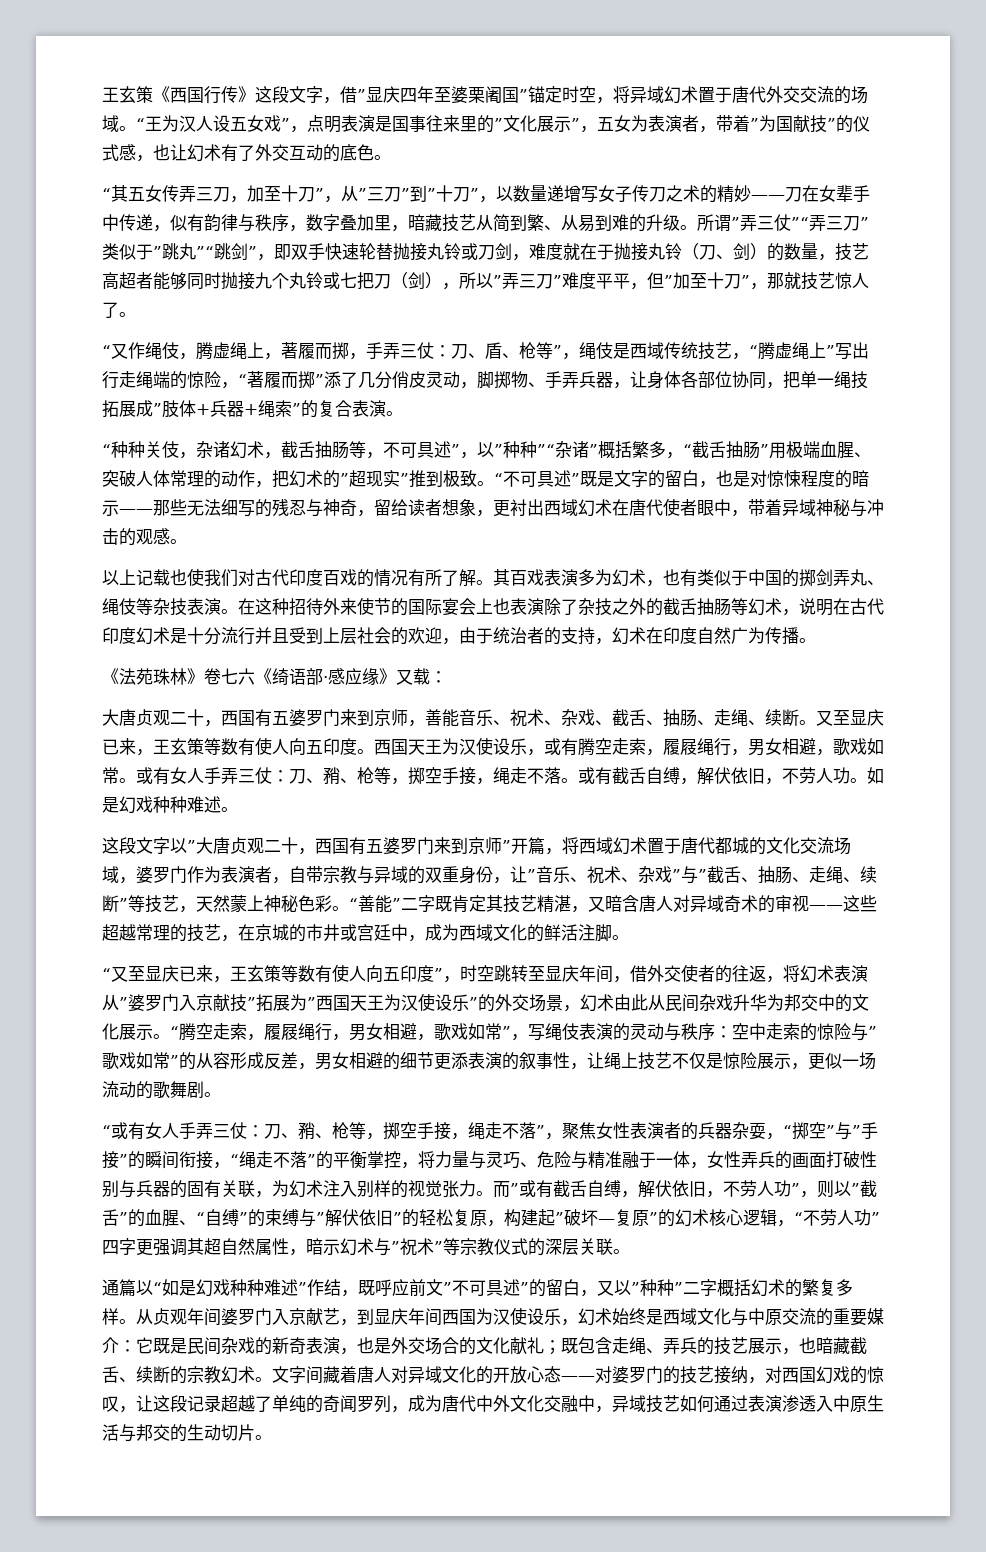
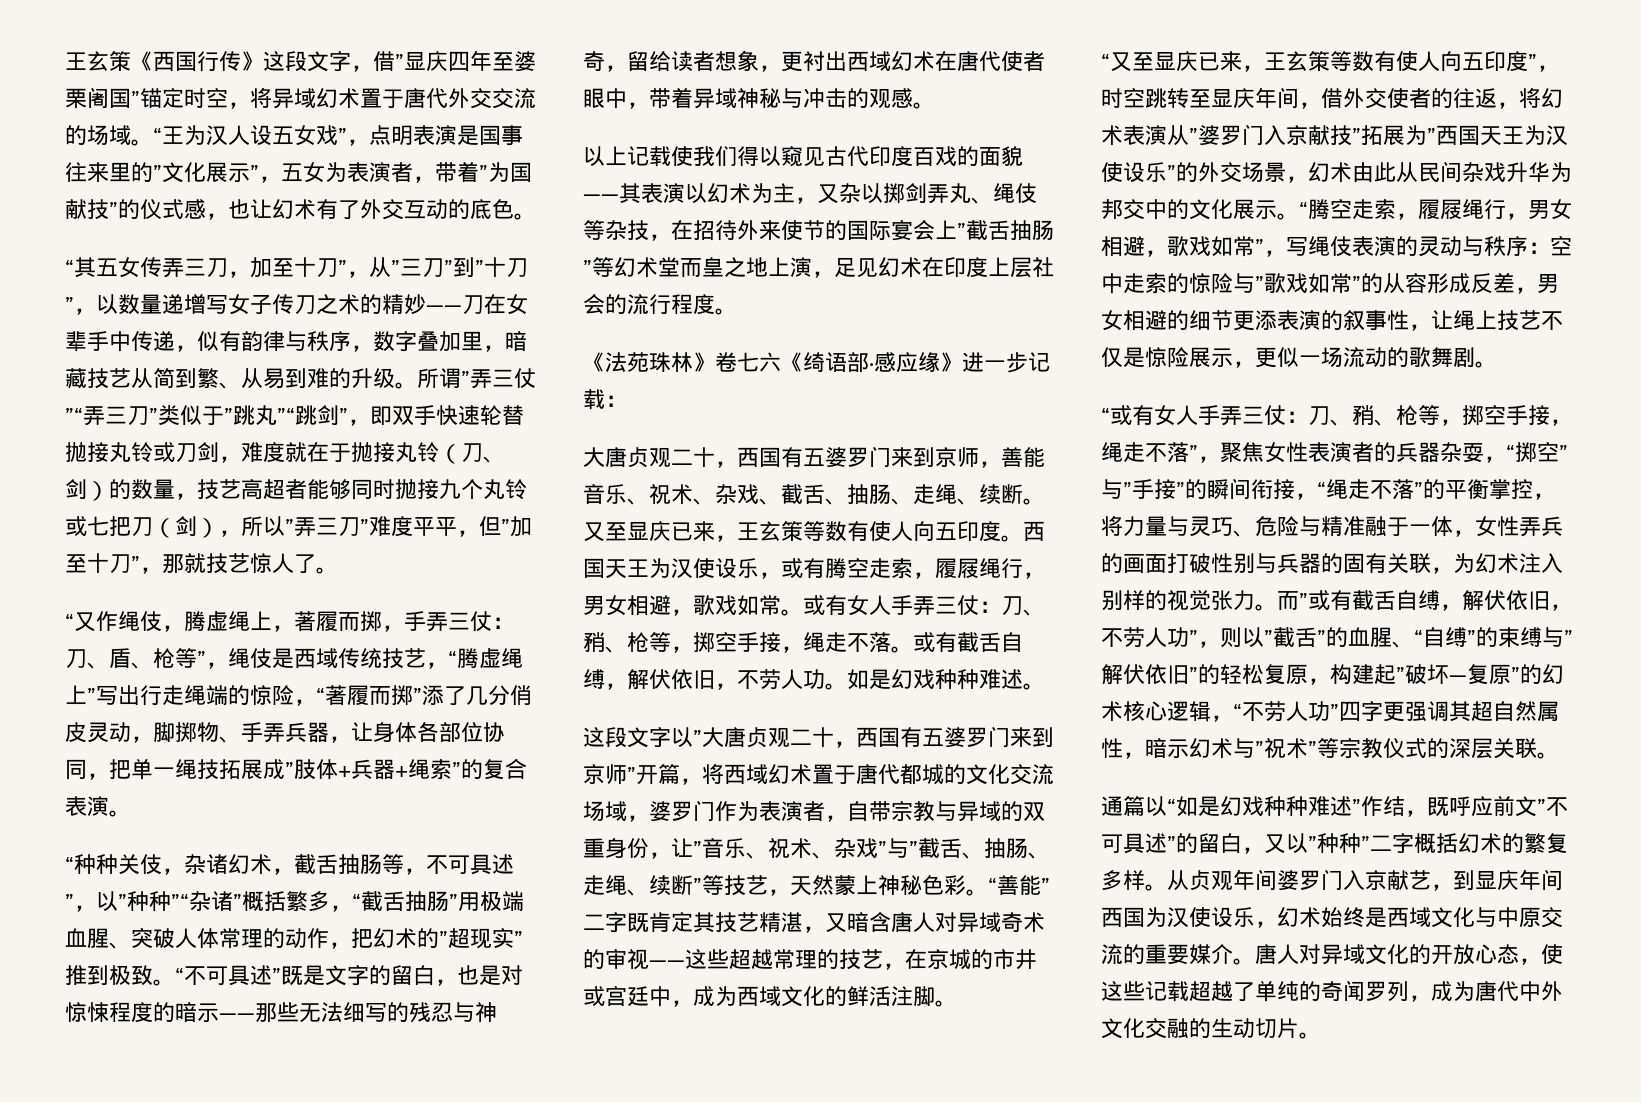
- 以上记载也使我们对古代印度百戏的情况有所了解。其百戏表演多为幻术，也有类似于中国的掷剑弄丸、绳伎等杂技表演。在这种招待外来使节的国际宴会上也表演除了杂技之外的截舌抽肠等幻术，说明在古代印度幻术是十分流行并且受到上层社会的欢迎，由于统治者的支持，幻术在印度自然广为传播。
+ 以上记载使我们得以窥见古代印度百戏的面貌——其表演以幻术为主，又杂以掷剑弄丸、绳伎等杂技，在招待外来使节的国际宴会上”截舌抽肠”等幻术堂而皇之地上演，足见幻术在印度上层社会的流行程度。
- 《法苑珠林》卷七六《绮语部·感应缘》又载：
+ 《法苑珠林》卷七六《绮语部·感应缘》进一步记载：
- 从贞观年间婆罗门入京献艺，到显庆年间西国为汉使设乐，幻术始终是西域文化与中原交流的重要媒介：它既是民间杂戏的新奇表演，也是外交场合的文化献礼；既包含走绳、弄兵的技艺展示，也暗藏截舌、续断的宗教幻术。文字间藏着唐人对异域文化的开放心态——对婆罗门的技艺接纳，对西国幻戏的惊叹，让这段记录超越了单纯的奇闻罗列，成为唐代中外文化交融中，异域技艺如何通过表演渗透入中原生活与邦交的生动切片。
+ 从贞观年间婆罗门入京献艺，到显庆年间西国为汉使设乐，幻术始终是西域文化与中原交流的重要媒介。唐人对异域文化的开放心态，使这些记载超越了单纯的奇闻罗列，成为唐代中外文化交融的生动切片。

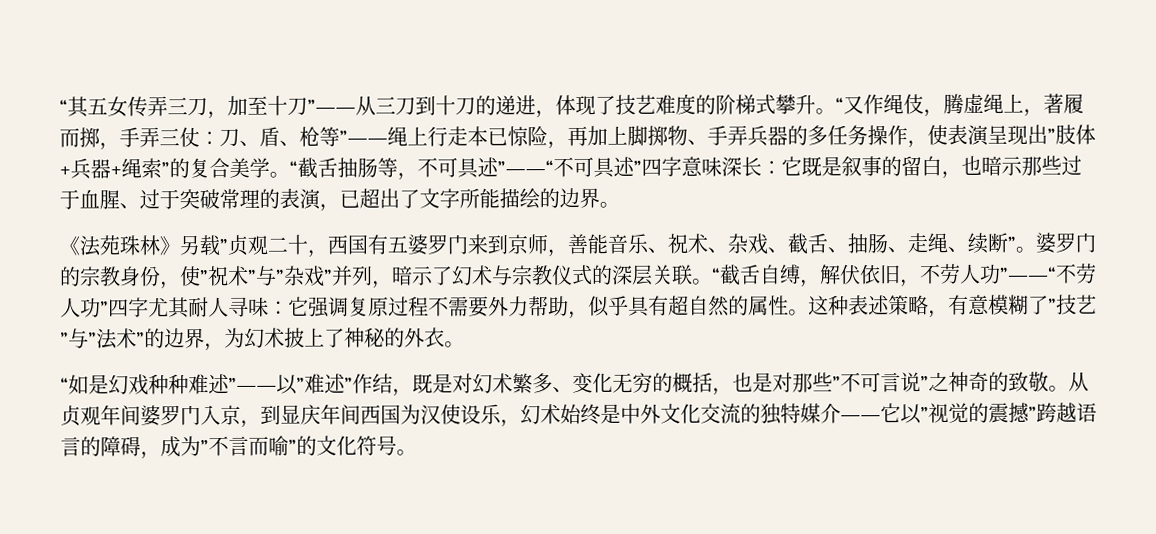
- 王玄策《西国行传》这段文字，借”显庆四年至婆栗阇国”锚定时空，将异域幻术置于唐代外交交流的场域。“王为汉人设五女戏”，点明表演是国事往来里的”文化展示”，五女为表演者，带着”为国献技”的仪式感，也让幻术有了外交互动的底色。
- “其五女传弄三刀，加至十刀”，从”三刀”到”十刀”，以数量递增写女子传刀之术的精妙——刀在女辈手中传递，似有韵律与秩序，数字叠加里，暗藏技艺从简到繁、从易到难的升级。所谓”弄三仗”“弄三刀”类似于”跳丸”“跳剑”，即双手快速轮替抛接丸铃或刀剑，难度就在于抛接丸铃（刀、剑）的数量，技艺高超者能够同时抛接九个丸铃或七把刀（剑），所以”弄三刀”难度平平，但”加至十刀”，那就技艺惊人了。
- “又作绳伎，腾虚绳上，著履而掷，手弄三仗：刀、盾、枪等”，绳伎是西域传统技艺，“腾虚绳上”写出行走绳端的惊险，“著履而掷”添了几分俏皮灵动，脚掷物、手弄兵器，让身体各部位协同，把单一绳技拓展成”肢体+兵器+绳索”的复合表演。
- “种种关伎，杂诸幻术，截舌抽肠等，不可具述”，以”种种”“杂诸”概括繁多，“截舌抽肠”用极端血腥、突破人体常理的动作，把幻术的”超现实”推到极致。“不可具述”既是文字的留白，也是对惊悚程度的暗示——那些无法细写的残忍与神奇，留给读者想象，更衬出西域幻术在唐代使者眼中，带着异域神秘与冲击的观感。
- 以上记载使我们得以窥见古代印度百戏的面貌——其表演以幻术为主，又杂以掷剑弄丸、绳伎等杂技，在招待外来使节的国际宴会上”截舌抽肠”等幻术堂而皇之地上演，足见幻术在印度上层社会的流行程度。
- 《法苑珠林》卷七六《绮语部·感应缘》进一步记载：
- 大唐贞观二十，西国有五婆罗门来到京师，善能音乐、祝术、杂戏、截舌、抽肠、走绳、续断。又至显庆已来，王玄策等数有使人向五印度。西国天王为汉使设乐，或有腾空走索，履屐绳行，男女相避，歌戏如常。或有女人手弄三仗：刀、矟、枪等，掷空手接，绳走不落。或有截舌自缚，解伏依旧，不劳人功。如是幻戏种种难述。
- 这段文字以”大唐贞观二十，西国有五婆罗门来到京师”开篇，将西域幻术置于唐代都城的文化交流场域，婆罗门作为表演者，自带宗教与异域的双重身份，让”音乐、祝术、杂戏”与”截舌、抽肠、走绳、续断”等技艺，天然蒙上神秘色彩。“善能”二字既肯定其技艺精湛，又暗含唐人对异域奇术的审视——这些超越常理的技艺，在京城的市井或宫廷中，成为西域文化的鲜活注脚。
- “又至显庆已来，王玄策等数有使人向五印度”，时空跳转至显庆年间，借外交使者的往返，将幻术表演从”婆罗门入京献技”拓展为”西国天王为汉使设乐”的外交场景，幻术由此从民间杂戏升华为邦交中的文化展示。“腾空走索，履屐绳行，男女相避，歌戏如常”，写绳伎表演的灵动与秩序：空中走索的惊险与”歌戏如常”的从容形成反差，男女相避的细节更添表演的叙事性，让绳上技艺不仅是惊险展示，更似一场流动的歌舞剧。
- “或有女人手弄三仗：刀、矟、枪等，掷空手接，绳走不落”，聚焦女性表演者的兵器杂耍，“掷空”与”手接”的瞬间衔接，“绳走不落”的平衡掌控，将力量与灵巧、危险与精准融于一体，女性弄兵的画面打破性别与兵器的固有关联，为幻术注入别样的视觉张力。而”或有截舌自缚，解伏依旧，不劳人功”，则以”截舌”的血腥、“自缚”的束缚与”解伏依旧”的轻松复原，构建起”破坏—复原”的幻术核心逻辑，“不劳人功”四字更强调其超自然属性，暗示幻术与”祝术”等宗教仪式的深层关联。
- 通篇以“如是幻戏种种难述”作结，既呼应前文”不可具述”的留白，又以”种种”二字概括幻术的繁复多样。
+ “其五女传弄三刀，加至十刀”——从三刀到十刀的递进，体现了技艺难度的阶梯式攀升。“又作绳伎，腾虚绳上，著履而掷，手弄三仗：刀、盾、枪等”——绳上行走本已惊险，再加上脚掷物、手弄兵器的多任务操作，使表演呈现出”肢体+兵器+绳索”的复合美学。“截舌抽肠等，不可具述”——“不可具述”四字意味深长：它既是叙事的留白，也暗示那些过于血腥、过于突破常理的表演，已超出了文字所能描绘的边界。
+ 《法苑珠林》另载”贞观二十，西国有五婆罗门来到京师，善能音乐、祝术、杂戏、截舌、抽肠、走绳、续断”。婆罗门的宗教身份，使”祝术”与”杂戏”并列，暗示了幻术与宗教仪式的深层关联。“截舌自缚，解伏依旧，不劳人功”——“不劳人功”四字尤其耐人寻味：它强调复原过程不需要外力帮助，似乎具有超自然的属性。这种表述策略，有意模糊了”技艺”与”法术”的边界，为幻术披上了神秘的外衣。
+ “如是幻戏种种难述”——以”难述”作结，既是对幻术繁多、变化无穷的概括，也是对那些”不可言说”之神奇的致敬。
- 从贞观年间婆罗门入京献艺，到显庆年间西国为汉使设乐，幻术始终是西域文化与中原交流的重要媒介。唐人对异域文化的开放心态，使这些记载超越了单纯的奇闻罗列，成为唐代中外文化交融的生动切片。
+ 从贞观年间婆罗门入京，到显庆年间西国为汉使设乐，幻术始终是中外文化交流的独特媒介——它以”视觉的震撼”跨越语言的障碍，成为”不言而喻”的文化符号。

